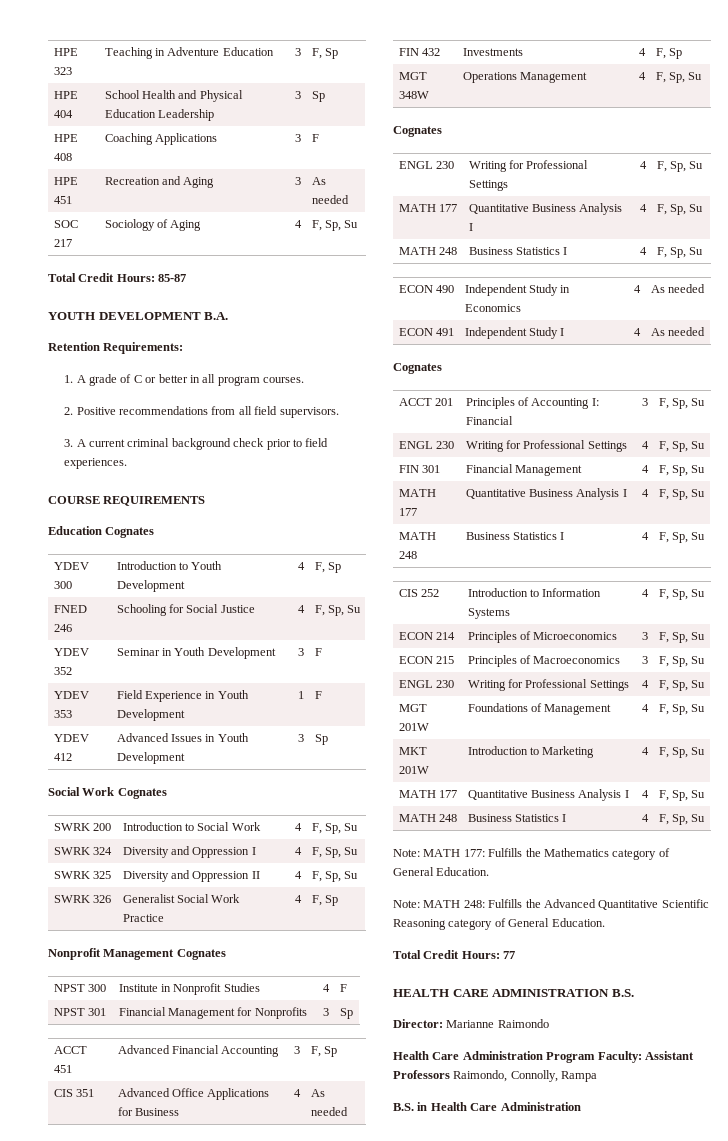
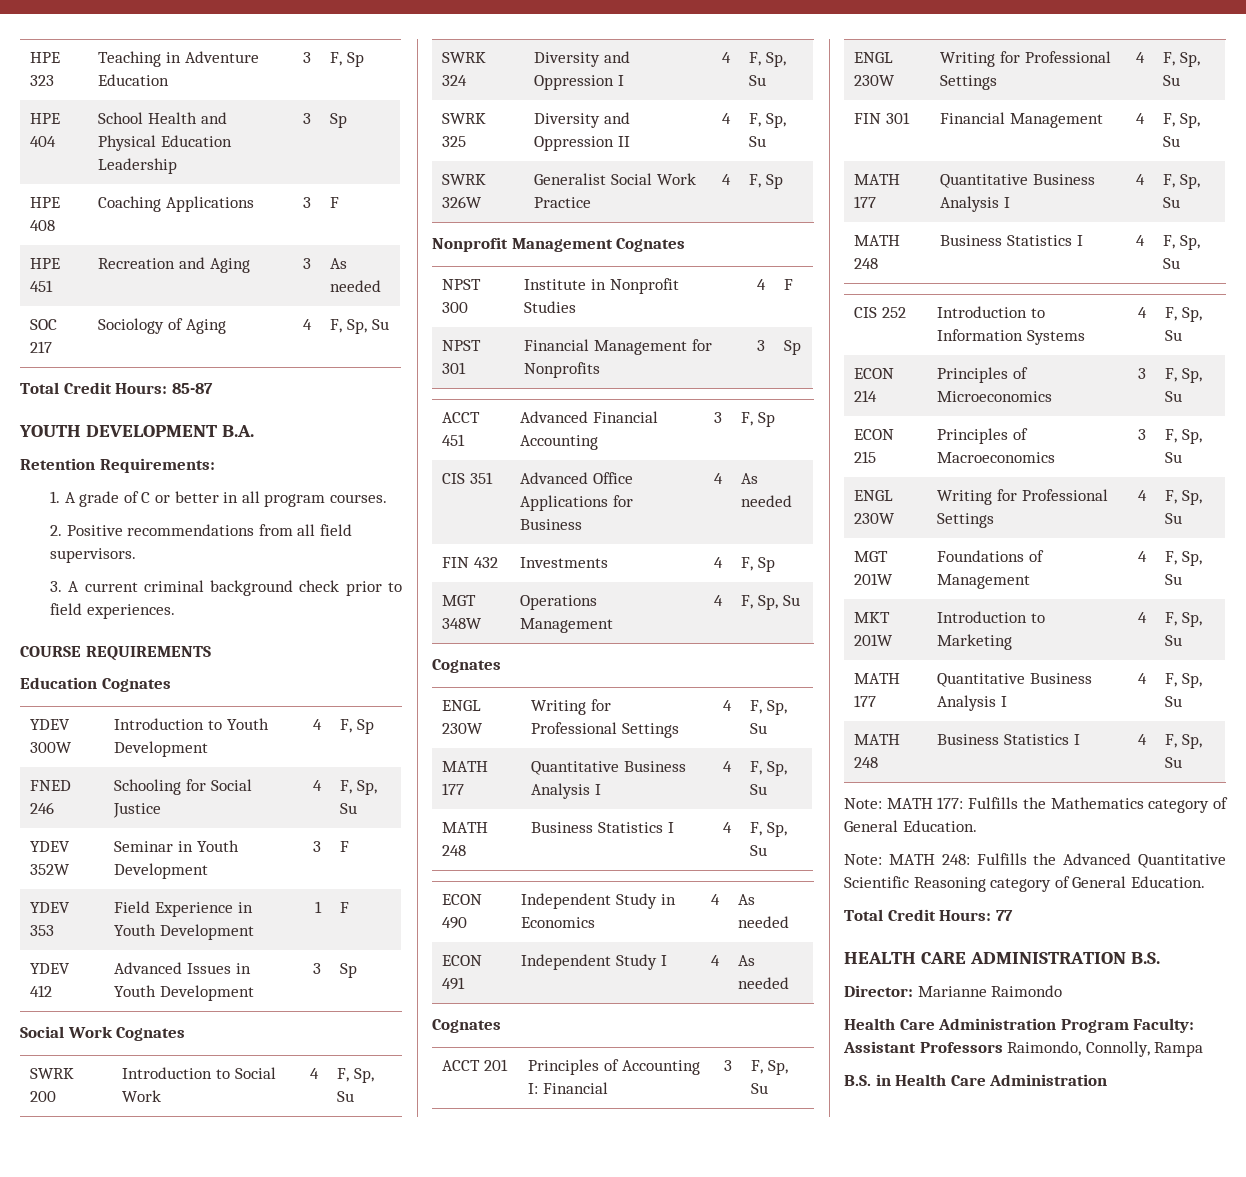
- YDEV 300 | Introduction to Youth Development | 4 | F, Sp
+ YDEV 300W | Introduction to Youth Development | 4 | F, Sp
- YDEV 352 | Seminar in Youth Development | 3 | F
+ YDEV 352W | Seminar in Youth Development | 3 | F
- SWRK 326 | Generalist Social Work Practice | 4 | F, Sp
+ SWRK 326W | Generalist Social Work Practice | 4 | F, Sp
  MGT 348W | Operations Management | 4 | F, Sp, Su
  Cognates
- ENGL 230 | Writing for Professional Settings | 4 | F, Sp, Su
+ ENGL 230W | Writing for Professional Settings | 4 | F, Sp, Su
  ACCT 201 | Principles of Accounting I: Financial | 3 | F, Sp, Su
- ENGL 230 | Writing for Professional Settings | 4 | F, Sp, Su
+ ENGL 230W | Writing for Professional Settings | 4 | F, Sp, Su
  ECON 215 | Principles of Macroeconomics | 3 | F, Sp, Su
- ENGL 230 | Writing for Professional Settings | 4 | F, Sp, Su
+ ENGL 230W | Writing for Professional Settings | 4 | F, Sp, Su

